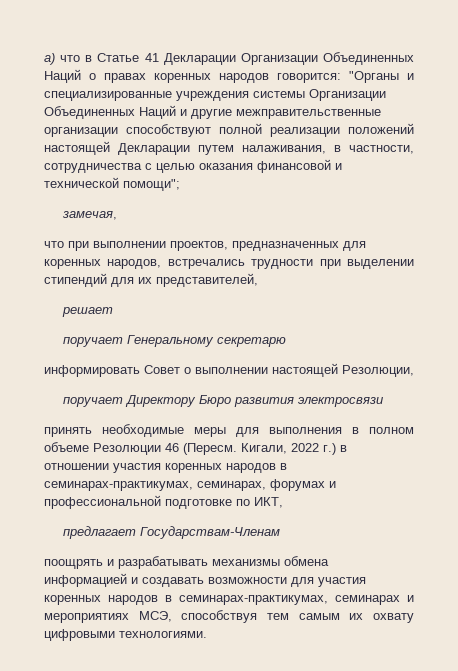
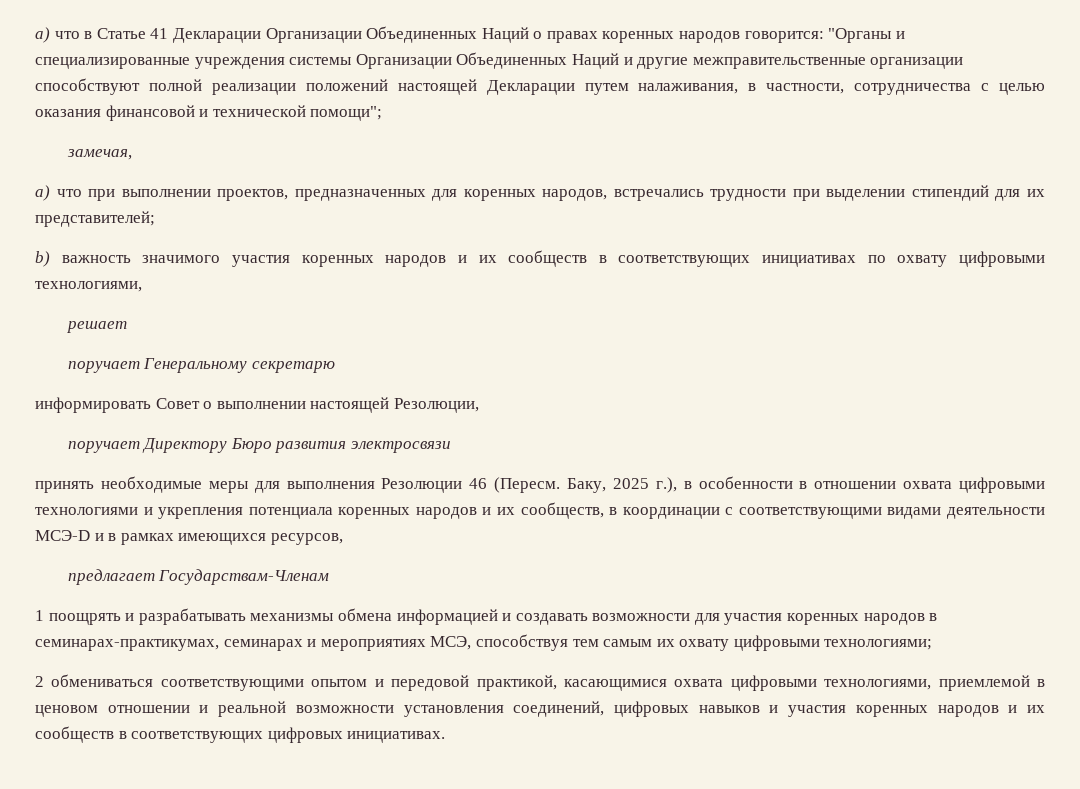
- что при выполнении проектов, предназначенных для коренных народов, встречались трудности при выделении стипендий для их представителей,
+ a) что при выполнении проектов, предназначенных для коренных народов, встречались трудности при выделении стипендий для их представителей;
+ b) важность значимого участия коренных народов и их сообществ в соответствующих инициативах по охвату цифровыми технологиями,
- принять необходимые меры для выполнения в полном объеме Резолюции 46 (Пересм. Кигали, 2022 г.) в отношении участия коренных народов в семинарах-практикумах, семинарах, форумах и профессиональной подготовке по ИКТ,
+ принять необходимые меры для выполнения Резолюции 46 (Пересм. Баку, 2025 г.), в особенности в отношении охвата цифровыми технологиями и укрепления потенциала коренных народов и их сообществ, в координации с соответствующими видами деятельности МСЭ-D и в рамках имеющихся ресурсов,
- поощрять и разрабатывать механизмы обмена информацией и создавать возможности для участия коренных народов в семинарах-практикумах, семинарах и мероприятиях МСЭ, способствуя тем самым их охвату цифровыми технологиями.
+ 1 поощрять и разрабатывать механизмы обмена информацией и создавать возможности для участия коренных народов в семинарах-практикумах, семинарах и мероприятиях МСЭ, способствуя тем самым их охвату цифровыми технологиями;
+ 2 обмениваться соответствующими опытом и передовой практикой, касающимися охвата цифровыми технологиями, приемлемой в ценовом отношении и реальной возможности установления соединений, цифровых навыков и участия коренных народов и их сообществ в соответствующих цифровых инициативах.

